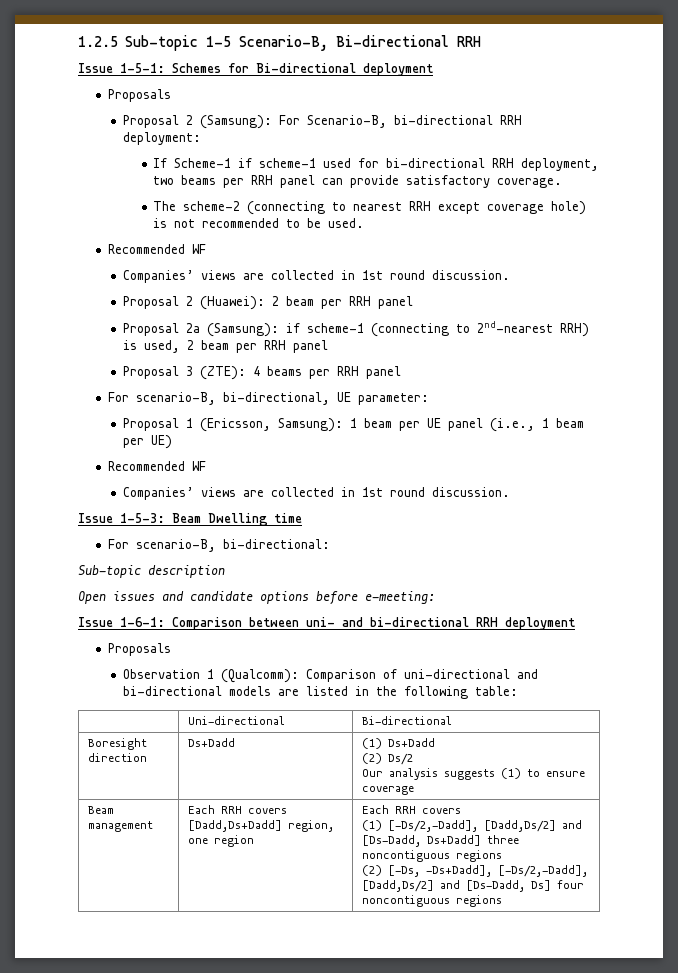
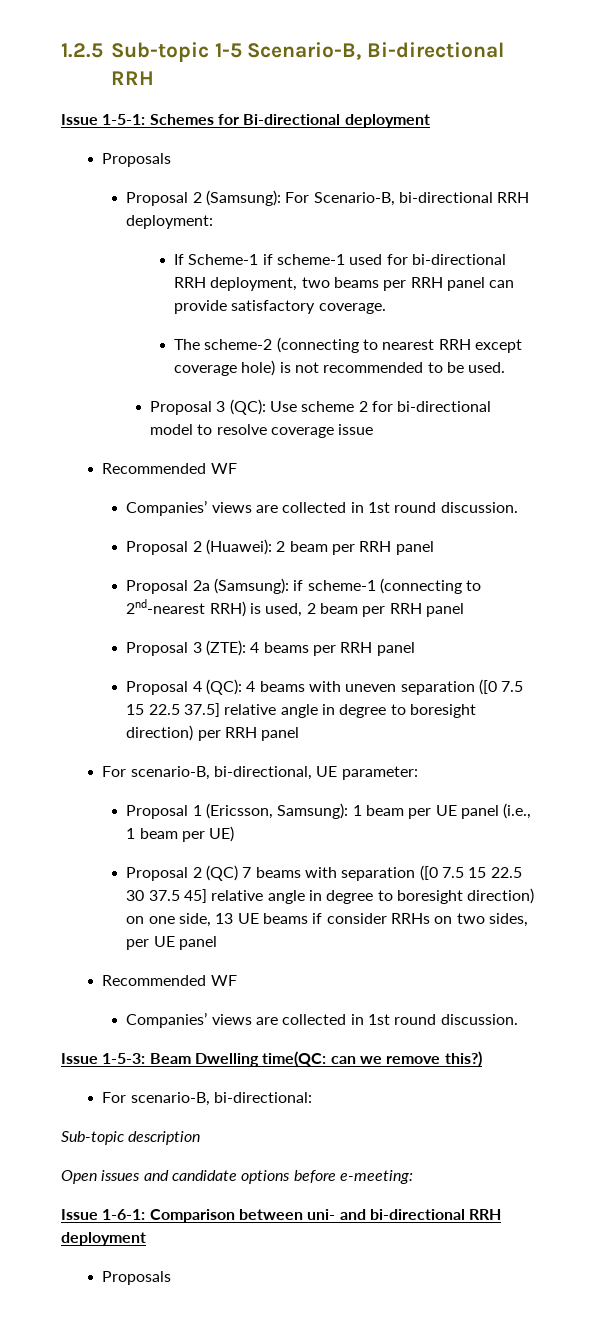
+ Proposal 3 (QC): Use scheme 2 for bi-directional model to resolve coverage issue
+ Proposal 4 (QC): 4 beams with uneven separation ([0 7.5 15 22.5 37.5] relative angle in degree to boresight direction) per RRH panel
+ Proposal 2 (QC) 7 beams with separation ([0 7.5 15 22.5 30 37.5 45] relative angle in degree to boresight direction) on one side, 13 UE beams if consider RRHs on two sides, per UE panel
- Issue 1-5-3: Beam Dwelling time
+ Issue 1-5-3: Beam Dwelling time(QC: can we remove this?)
- Observation 1 (Qualcomm): Comparison of uni-directional and bi-directional models are listed in the following table:
- | Uni-directional | Bi-directional
- Boresight direction | Ds+Dadd | (1) Ds+Dadd
- (2) Ds/2
- Our analysis suggests (1) to ensure coverage
- Beam management | Each RRH covers [Dadd,Ds+Dadd] region, one region | Each RRH covers
- (1) [-Ds/2,-Dadd], [Dadd,Ds/2] and [Ds-Dadd, Ds+Dadd] three noncontiguous regions
- (2) [-Ds, -Ds+Dadd], [-Ds/2,-Dadd], [Dadd,Ds/2] and [Ds-Dadd, Ds] four noncontiguous regions

